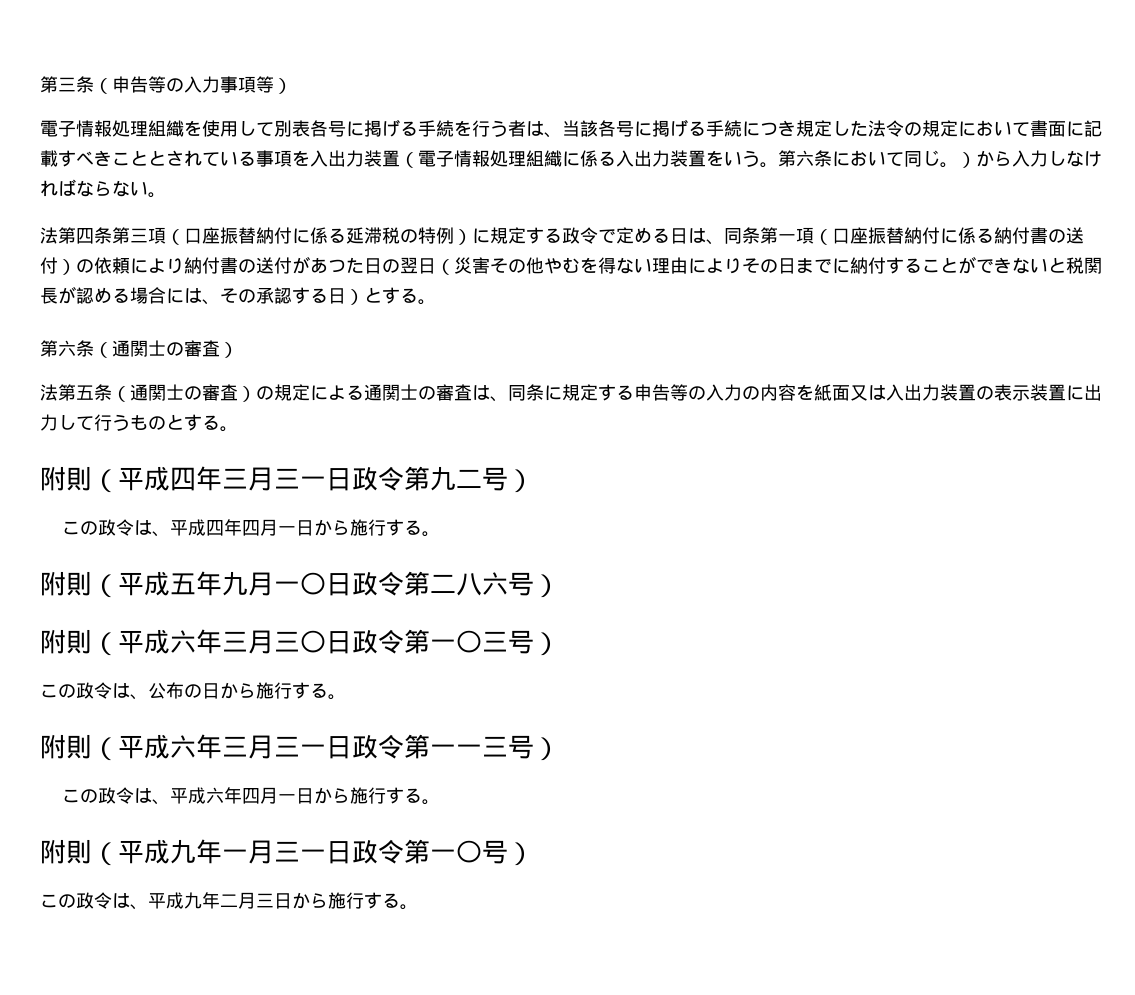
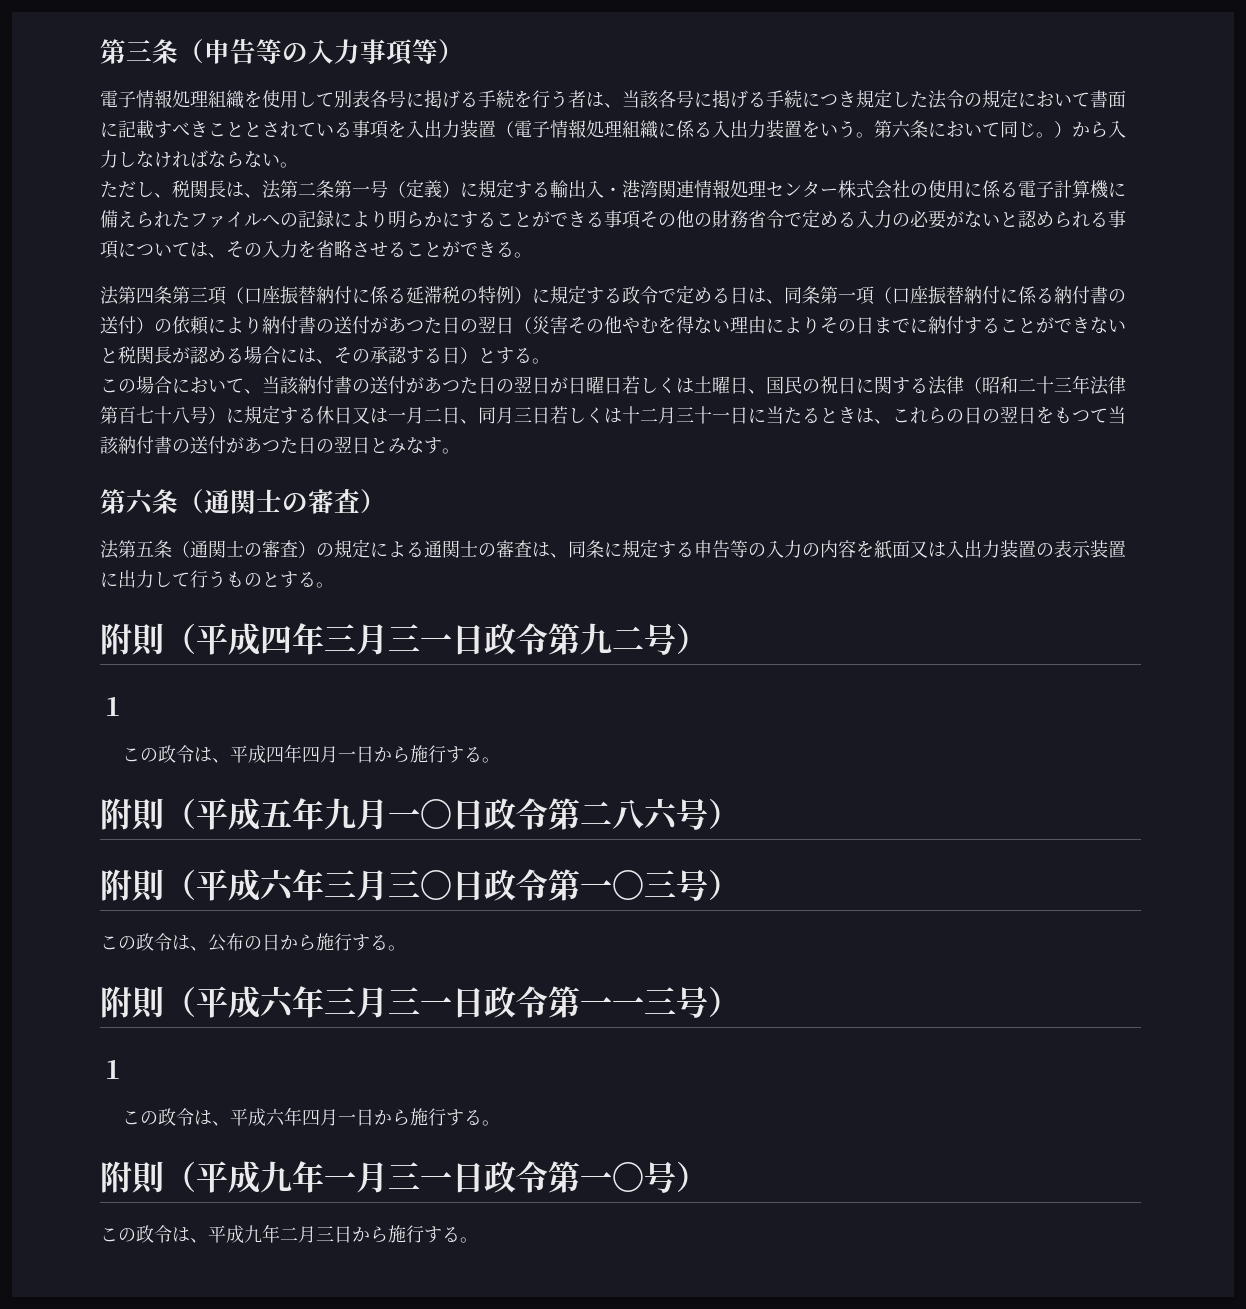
+ ただし、税関長は、法第二条第一号（定義）に規定する輸出入・港湾関連情報処理センター株式会社の使用に係る電子計算機に備えられたファイルへの記録により明らかにすることができる事項その他の財務省令で定める入力の必要がないと認められる事項については、その入力を省略させることができる。
+ この場合において、当該納付書の送付があつた日の翌日が日曜日若しくは土曜日、国民の祝日に関する法律（昭和二十三年法律第百七十八号）に規定する休日又は一月二日、同月三日若しくは十二月三十一日に当たるときは、これらの日の翌日をもつて当該納付書の送付があつた日の翌日とみなす。
  附則（平成四年三月三一日政令第九二号）
+ １
  附則（平成六年三月三一日政令第一一三号）
+ １

